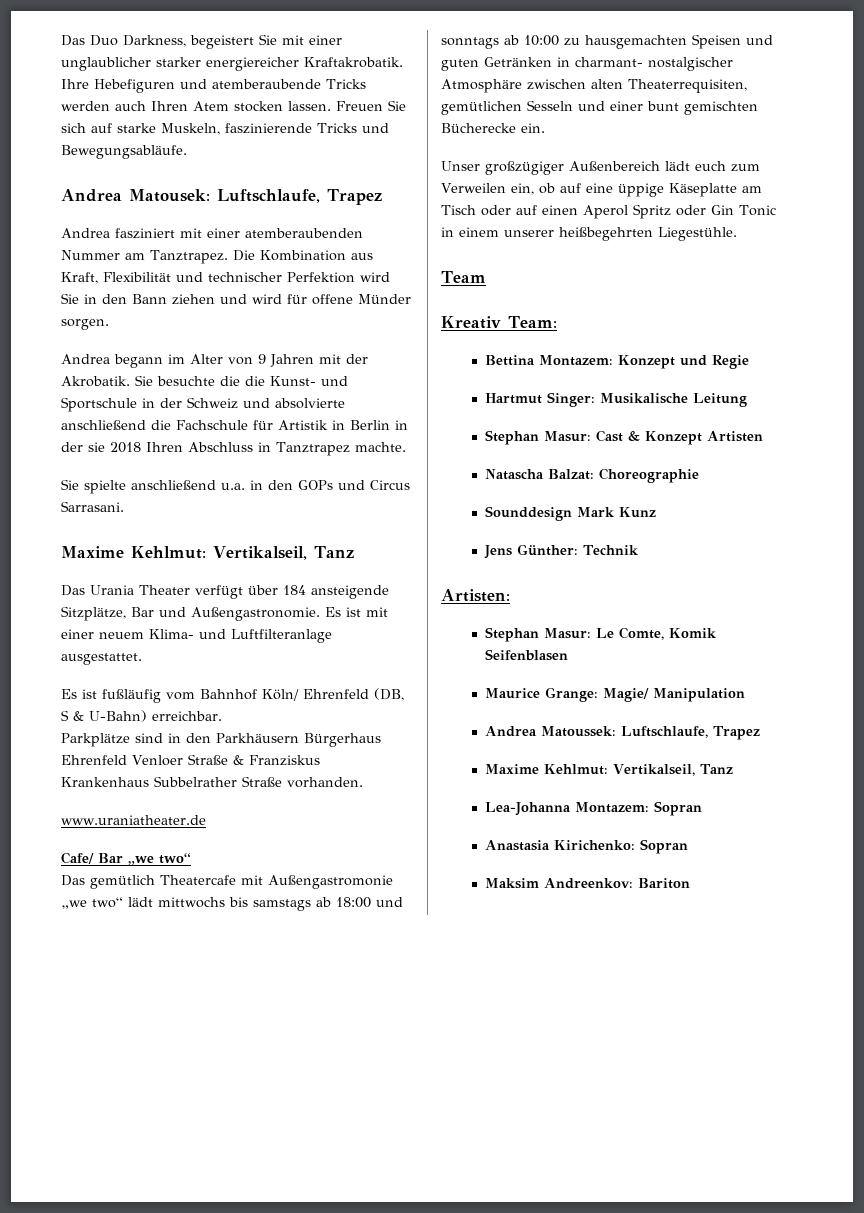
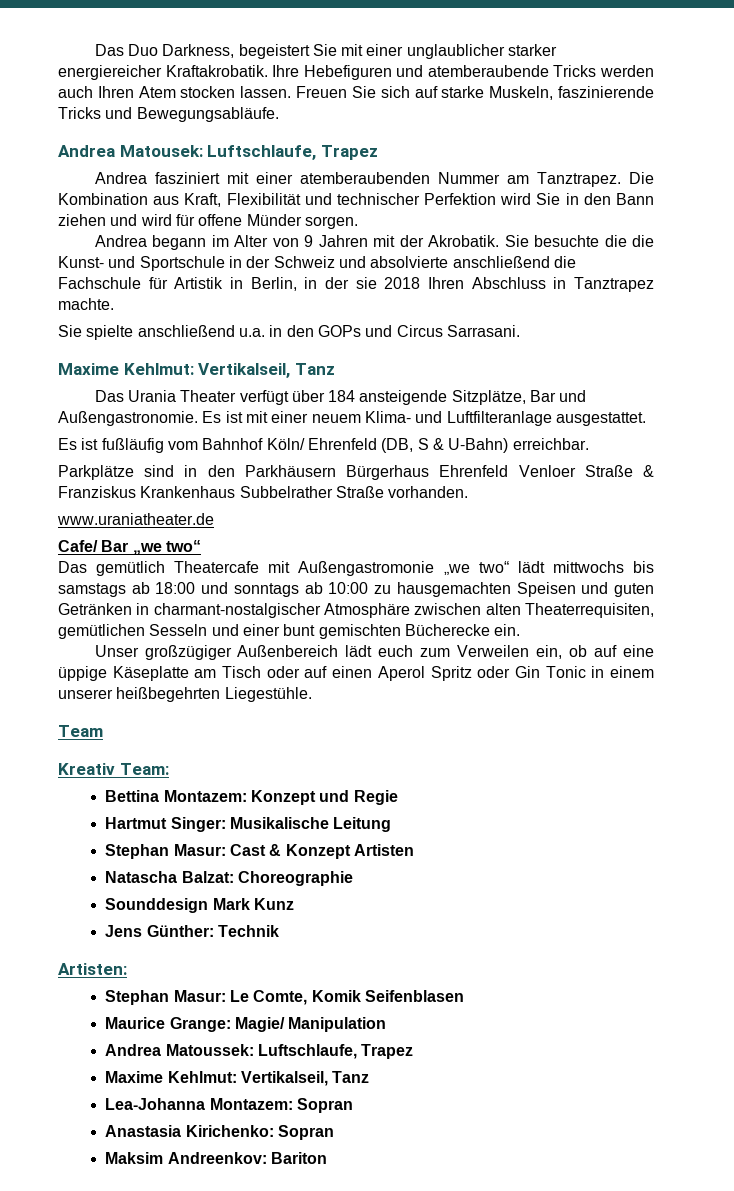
- Sie besuchte die die Kunst- und Sportschule in der Schweiz und absolvierte anschließend die Fachschule für Artistik in Berlin in der sie 2018 Ihren Abschluss in Tanztrapez machte.
+ Sie besuchte die die Kunst- und Sportschule in der Schweiz und absolvierte anschließend die Fachschule für Artistik in Berlin, in der sie 2018 Ihren Abschluss in Tanztrapez machte.
- Das gemütlich Theatercafe mit Außengastromonie „we two“ lädt mittwochs bis samstags ab 18:00 und sonntags ab 10:00 zu hausgemachten Speisen und guten Getränken in charmant- nostalgischer Atmosphäre zwischen alten Theaterrequisiten, gemütlichen Sesseln und einer bunt gemischten Bücherecke ein.
+ Das gemütlich Theatercafe mit Außengastromonie „we two“ lädt mittwochs bis samstags ab 18:00 und sonntags ab 10:00 zu hausgemachten Speisen und guten Getränken in charmant-nostalgischer Atmosphäre zwischen alten Theaterrequisiten, gemütlichen Sesseln und einer bunt gemischten Bücherecke ein.

